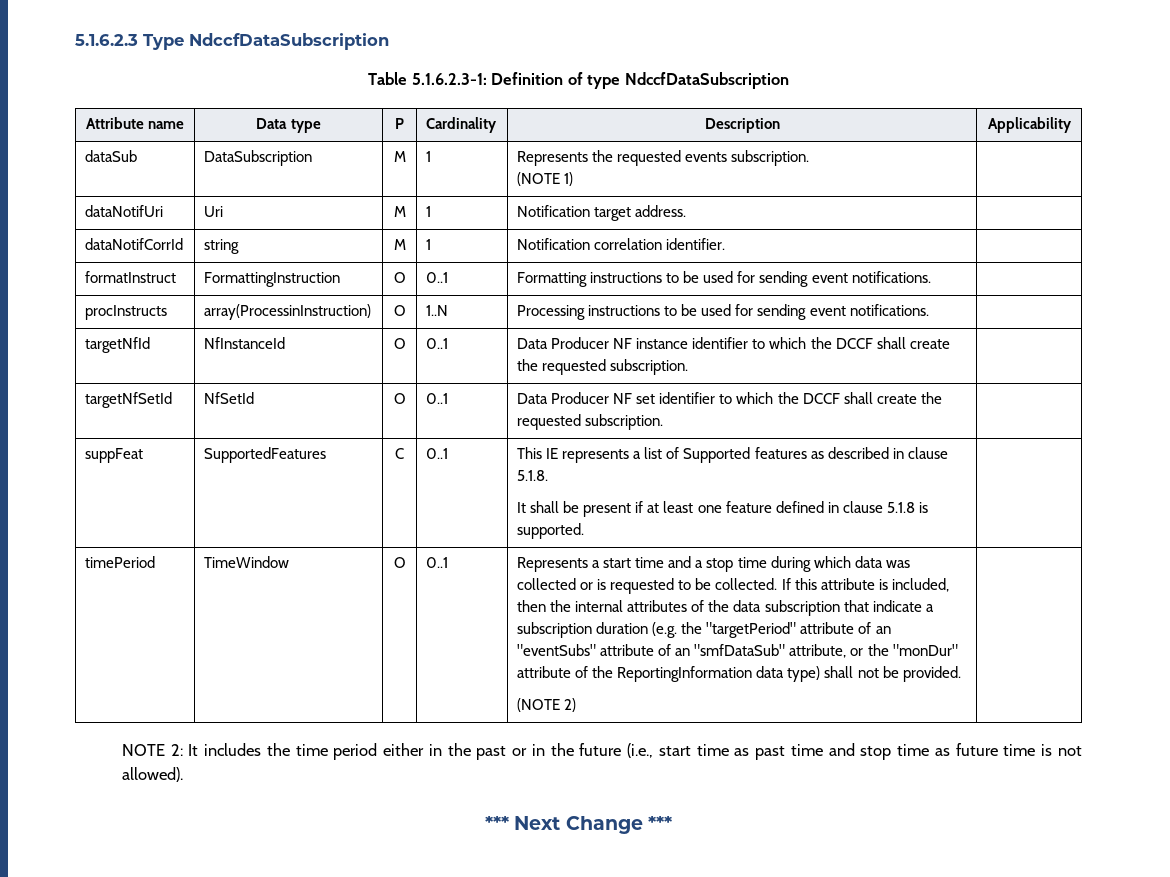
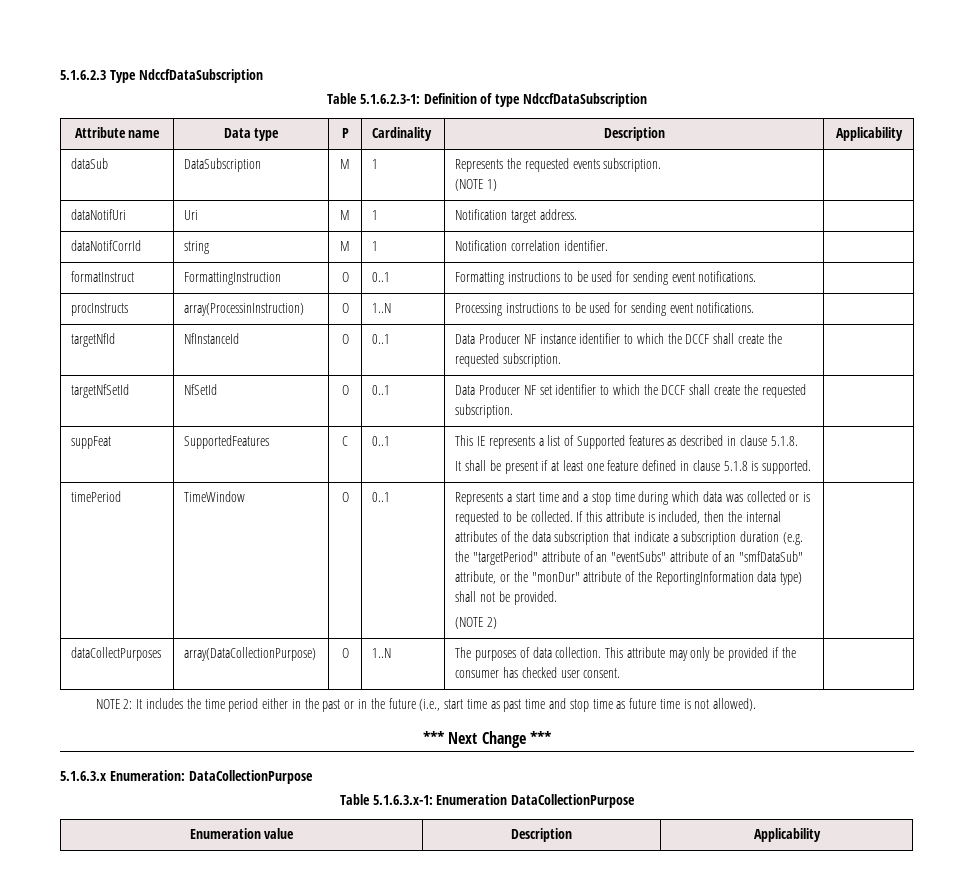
+ dataCollectPurposes | array(DataCollectionPurpose) | O | 1..N | The purposes of data collection. This attribute may only be provided if the consumer has checked user consent. |
+ 5.1.6.3.x Enumeration: DataCollectionPurpose
+ Table 5.1.6.3.x-1: Enumeration DataCollectionPurpose
+ Enumeration value | Description | Applicability

